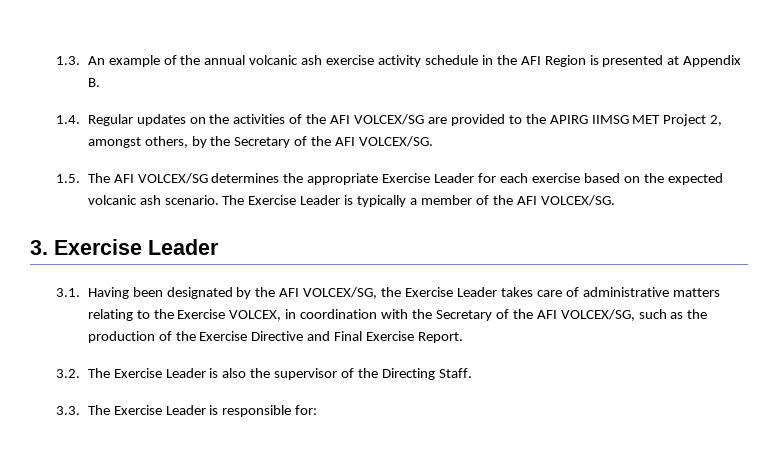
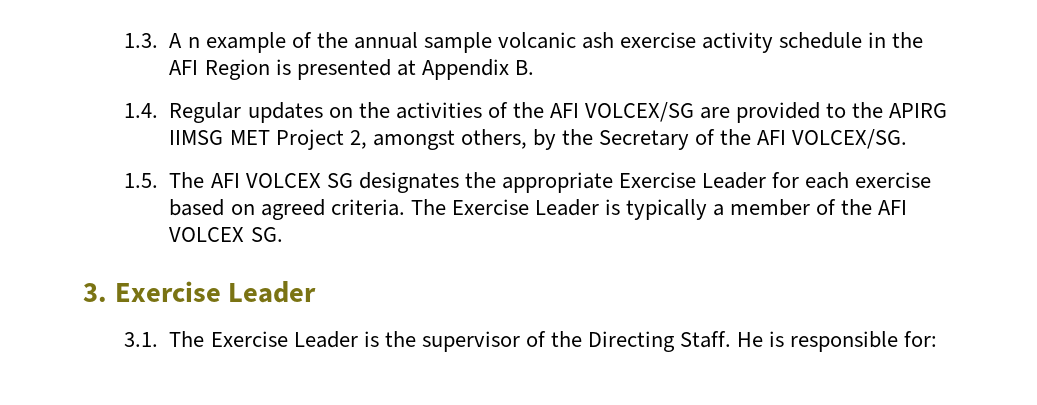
- 1.3. An example of the annual volcanic ash exercise activity schedule in the AFI Region is presented at Appendix B.
+ 1.3. A n example of the annual sample volcanic ash exercise activity schedule in the AFI Region is presented at Appendix B.
- 1.5. The AFI VOLCEX/SG determines the appropriate Exercise Leader for each exercise based on the expected volcanic ash scenario.
+ 1.5. The AFI VOLCEX SG designates the appropriate Exercise Leader for each exercise based on agreed criteria.
- The Exercise Leader is typically a member of the AFI VOLCEX/SG.
+ The Exercise Leader is typically a member of the AFI VOLCEX SG.
- 3.1. Having been designated by the AFI VOLCEX/SG, the Exercise Leader takes care of administrative matters relating to the Exercise VOLCEX, in coordination with the Secretary of the AFI VOLCEX/SG, such as the production of the Exercise Directive and Final Exercise Report.
- 3.2. The Exercise Leader is also the supervisor of the Directing Staff.
- 3.3. The Exercise Leader is responsible for:
+ 3.1. The Exercise Leader is the supervisor of the Directing Staff. He is responsible for:

